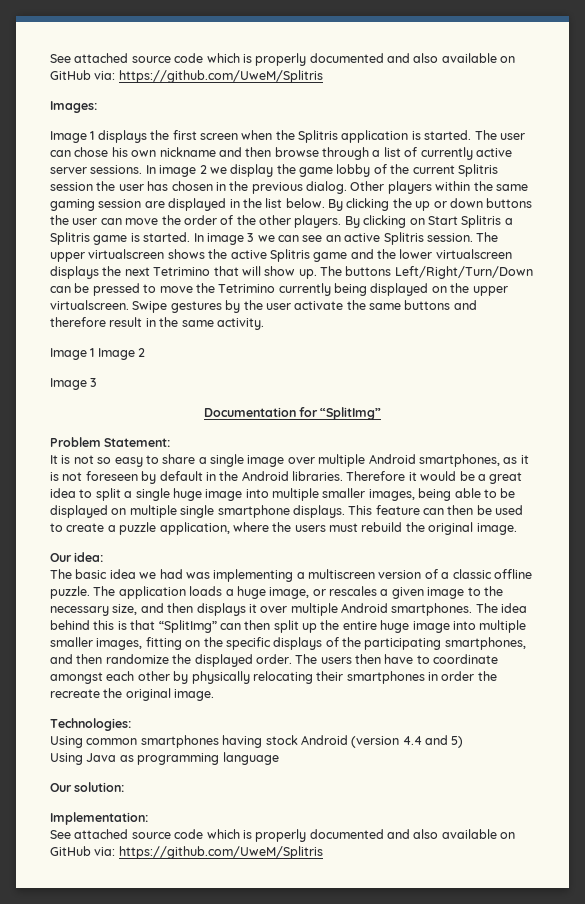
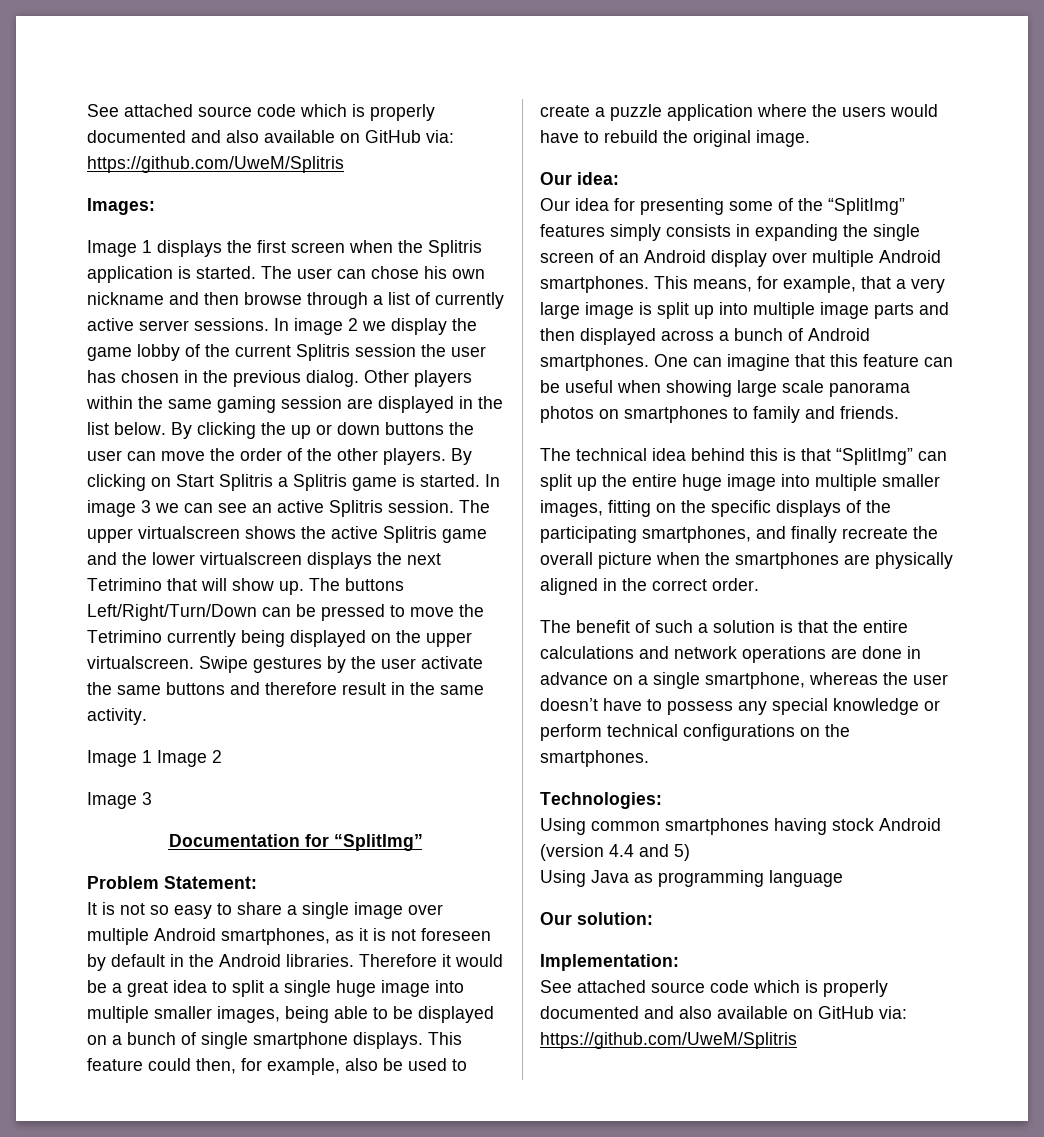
- Therefore it would be a great idea to split a single huge image into multiple smaller images, being able to be displayed on multiple single smartphone displays.
+ Therefore it would be a great idea to split a single huge image into multiple smaller images, being able to be displayed on a bunch of single smartphone displays.
- This feature can then be used to create a puzzle application, where the users must rebuild the original image.
+ This feature could then, for example, also be used to create a puzzle application where the users would have to rebuild the original image.
- The basic idea we had was implementing a multiscreen version of a classic offline puzzle. The application loads a huge image, or rescales a given image to the necessary size, and then displays it over multiple Android smartphones. The idea behind this is that “SplitImg” can then split up the entire huge image into multiple smaller images, fitting on the specific displays of the participating smartphones, and then randomize the displayed order. The users then have to coordinate amongst each other by physically relocating their smartphones in order the recreate the original image.
+ Our idea for presenting some of the “SplitImg” features simply consists in expanding the single screen of an Android display over multiple Android smartphones. This means, for example, that a very large image is split up into multiple image parts and then displayed across a bunch of Android smartphones. One can imagine that this feature can be useful when showing large scale panorama photos on smartphones to family and friends.
+ The technical idea behind this is that “SplitImg” can split up the entire huge image into multiple smaller images, fitting on the specific displays of the participating smartphones, and finally recreate the overall picture when the smartphones are physically aligned in the correct order.
+ The benefit of such a solution is that the entire calculations and network operations are done in advance on a single smartphone, whereas the user doesn’t have to possess any special knowledge or perform technical configurations on the smartphones.

